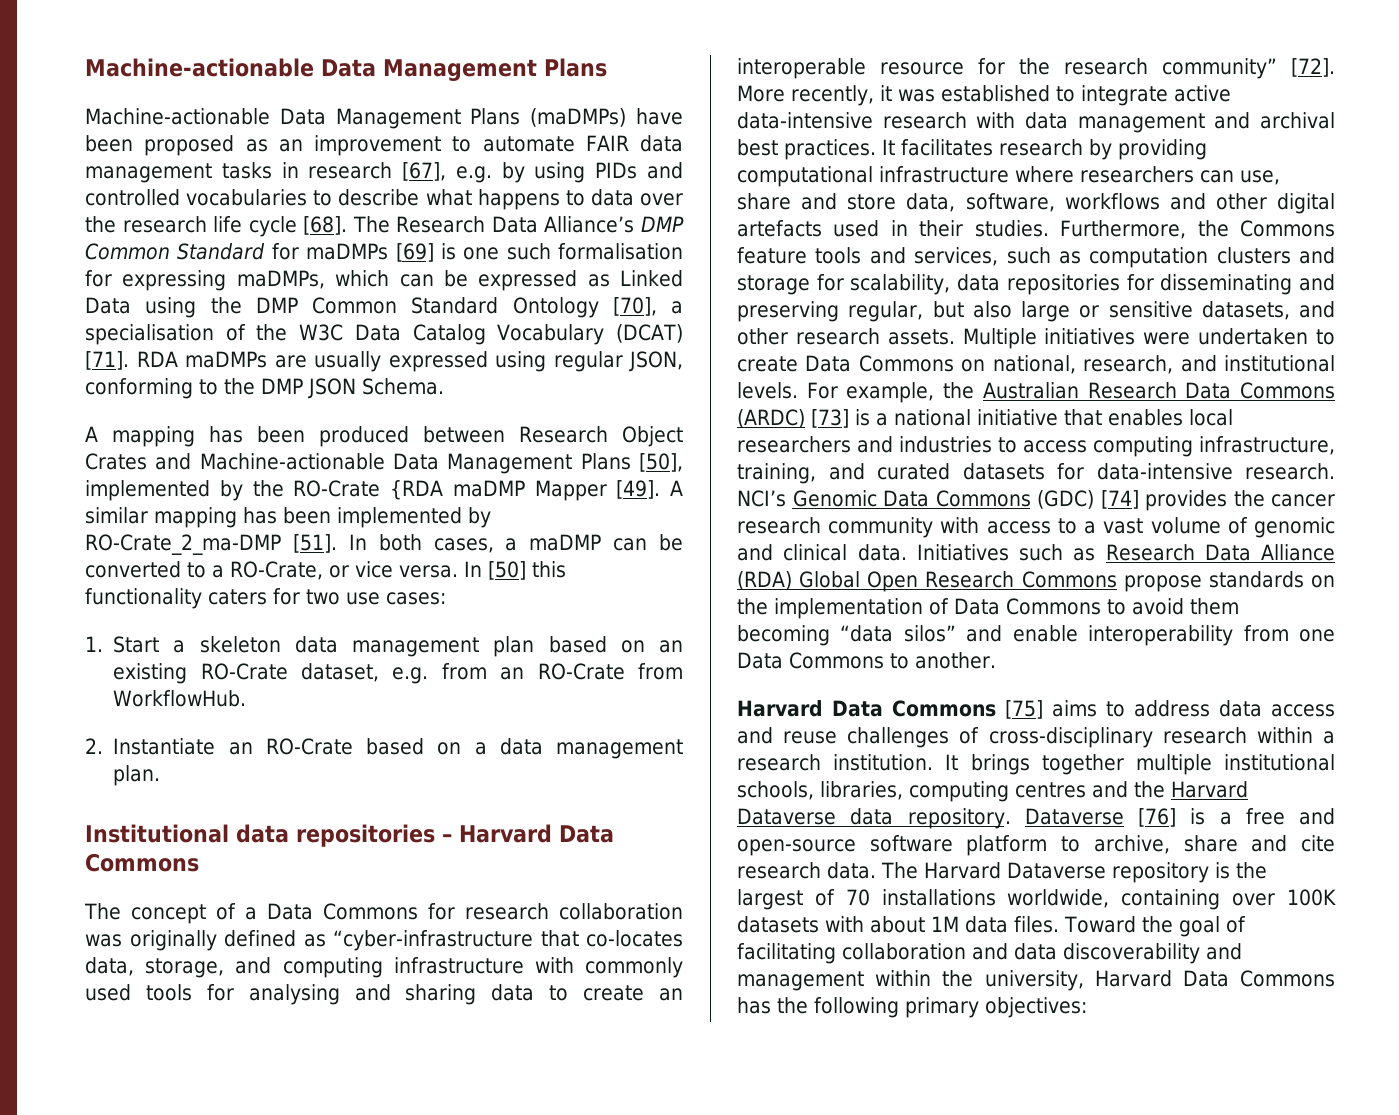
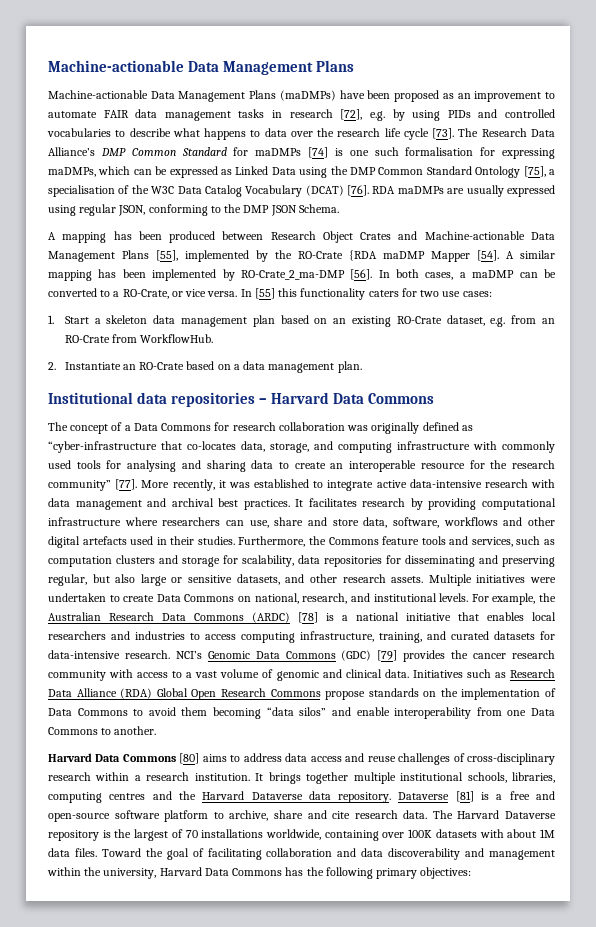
- Machine-actionable Data Management Plans (maDMPs) have been proposed as an improvement to automate FAIR data management tasks in research [67], e.g. by using PIDs and controlled vocabularies to describe what happens to data over the research life cycle [68].
+ Machine-actionable Data Management Plans (maDMPs) have been proposed as an improvement to automate FAIR data management tasks in research [72], e.g. by using PIDs and controlled vocabularies to describe what happens to data over the research life cycle [73].
- The Research Data Alliance’s DMP Common Standard for maDMPs [69] is one such formalisation for expressing maDMPs, which can be expressed as Linked Data using the DMP Common Standard Ontology [70], a specialisation of the W3C Data Catalog Vocabulary (DCAT) [71].
+ The Research Data Alliance’s DMP Common Standard for maDMPs [74] is one such formalisation for expressing maDMPs, which can be expressed as Linked Data using the DMP Common Standard Ontology [75], a specialisation of the W3C Data Catalog Vocabulary (DCAT) [76].
- A mapping has been produced between Research Object Crates and Machine-actionable Data Management Plans [50], implemented by the RO-Crate {RDA maDMP Mapper [49].
+ A mapping has been produced between Research Object Crates and Machine-actionable Data Management Plans [55], implemented by the RO-Crate {RDA maDMP Mapper [54].
- A similar mapping has been implemented by RO-Crate_2_ma-DMP [51].
+ A similar mapping has been implemented by RO-Crate_2_ma-DMP [56].
- In [50] this functionality caters for two use cases:
+ In [55] this functionality caters for two use cases:
- The concept of a Data Commons for research collaboration was originally defined as “cyber-infrastructure that co-locates data, storage, and computing infrastructure with commonly used tools for analysing and sharing data to create an interoperable resource for the research community” [72].
+ The concept of a Data Commons for research collaboration was originally defined as “cyber-infrastructure that co-locates data, storage, and computing infrastructure with commonly used tools for analysing and sharing data to create an interoperable resource for the research community” [77].
- For example, the Australian Research Data Commons (ARDC) [73] is a national initiative that enables local researchers and industries to access computing infrastructure, training, and curated datasets for data-intensive research.
+ For example, the Australian Research Data Commons (ARDC) [78] is a national initiative that enables local researchers and industries to access computing infrastructure, training, and curated datasets for data-intensive research.
- NCI’s Genomic Data Commons (GDC) [74] provides the cancer research community with access to a vast volume of genomic and clinical data.
+ NCI’s Genomic Data Commons (GDC) [79] provides the cancer research community with access to a vast volume of genomic and clinical data.
- Harvard Data Commons [75] aims to address data access and reuse challenges of cross-disciplinary research within a research institution.
+ Harvard Data Commons [80] aims to address data access and reuse challenges of cross-disciplinary research within a research institution.
- Dataverse [76] is a free and open-source software platform to archive, share and cite research data.
+ Dataverse [81] is a free and open-source software platform to archive, share and cite research data.

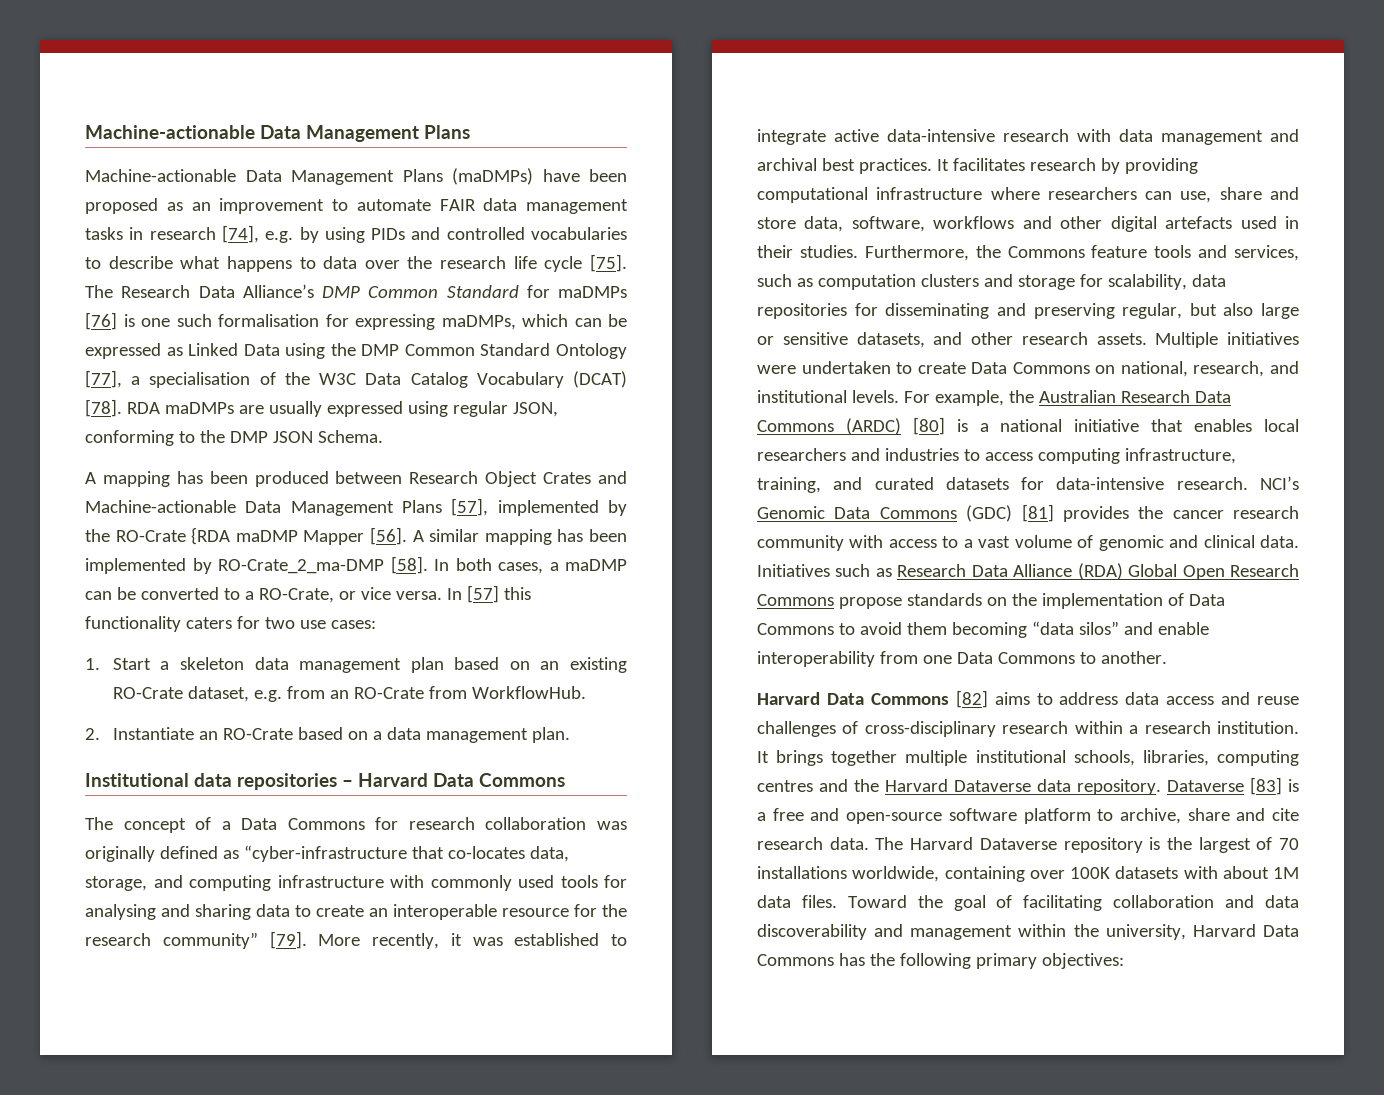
- Machine-actionable Data Management Plans (maDMPs) have been proposed as an improvement to automate FAIR data management tasks in research [72], e.g. by using PIDs and controlled vocabularies to describe what happens to data over the research life cycle [73].
+ Machine-actionable Data Management Plans (maDMPs) have been proposed as an improvement to automate FAIR data management tasks in research [74], e.g. by using PIDs and controlled vocabularies to describe what happens to data over the research life cycle [75].
- The Research Data Alliance’s DMP Common Standard for maDMPs [74] is one such formalisation for expressing maDMPs, which can be expressed as Linked Data using the DMP Common Standard Ontology [75], a specialisation of the W3C Data Catalog Vocabulary (DCAT) [76].
+ The Research Data Alliance’s DMP Common Standard for maDMPs [76] is one such formalisation for expressing maDMPs, which can be expressed as Linked Data using the DMP Common Standard Ontology [77], a specialisation of the W3C Data Catalog Vocabulary (DCAT) [78].
- A mapping has been produced between Research Object Crates and Machine-actionable Data Management Plans [55], implemented by the RO-Crate {RDA maDMP Mapper [54].
+ A mapping has been produced between Research Object Crates and Machine-actionable Data Management Plans [57], implemented by the RO-Crate {RDA maDMP Mapper [56].
- A similar mapping has been implemented by RO-Crate_2_ma-DMP [56].
+ A similar mapping has been implemented by RO-Crate_2_ma-DMP [58].
- In [55] this functionality caters for two use cases:
+ In [57] this functionality caters for two use cases:
- The concept of a Data Commons for research collaboration was originally defined as “cyber-infrastructure that co-locates data, storage, and computing infrastructure with commonly used tools for analysing and sharing data to create an interoperable resource for the research community” [77].
+ The concept of a Data Commons for research collaboration was originally defined as “cyber-infrastructure that co-locates data, storage, and computing infrastructure with commonly used tools for analysing and sharing data to create an interoperable resource for the research community” [79].
- For example, the Australian Research Data Commons (ARDC) [78] is a national initiative that enables local researchers and industries to access computing infrastructure, training, and curated datasets for data-intensive research.
+ For example, the Australian Research Data Commons (ARDC) [80] is a national initiative that enables local researchers and industries to access computing infrastructure, training, and curated datasets for data-intensive research.
- NCI’s Genomic Data Commons (GDC) [79] provides the cancer research community with access to a vast volume of genomic and clinical data.
+ NCI’s Genomic Data Commons (GDC) [81] provides the cancer research community with access to a vast volume of genomic and clinical data.
- Harvard Data Commons [80] aims to address data access and reuse challenges of cross-disciplinary research within a research institution.
+ Harvard Data Commons [82] aims to address data access and reuse challenges of cross-disciplinary research within a research institution.
- Dataverse [81] is a free and open-source software platform to archive, share and cite research data.
+ Dataverse [83] is a free and open-source software platform to archive, share and cite research data.

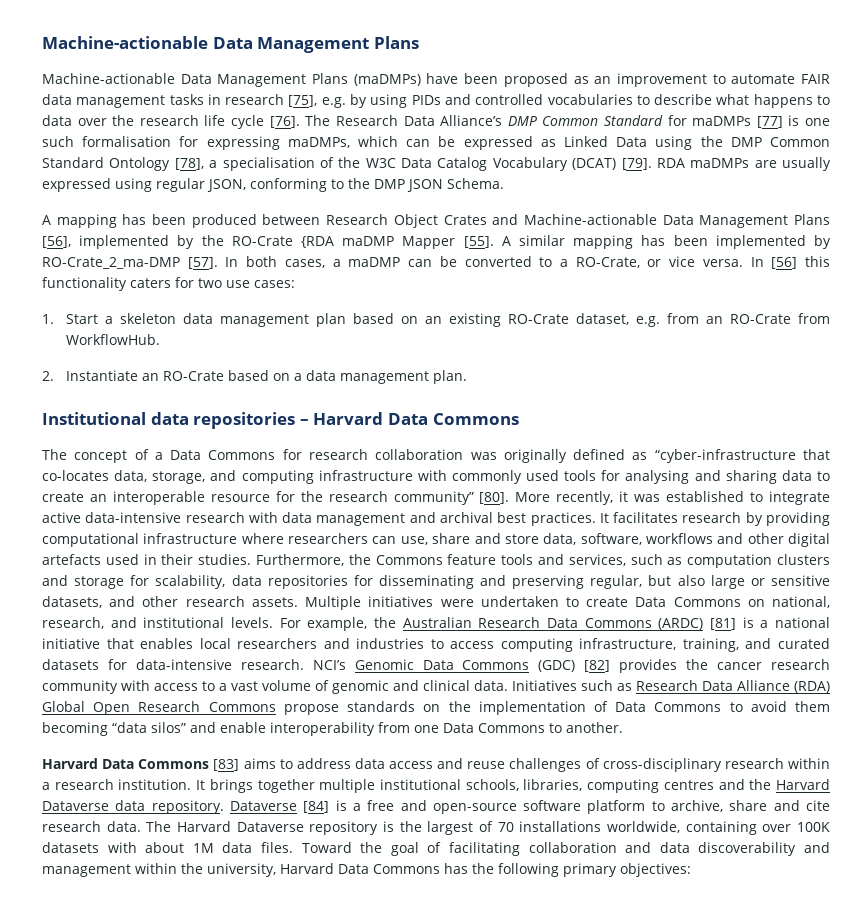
- Machine-actionable Data Management Plans (maDMPs) have been proposed as an improvement to automate FAIR data management tasks in research [74], e.g. by using PIDs and controlled vocabularies to describe what happens to data over the research life cycle [75].
+ Machine-actionable Data Management Plans (maDMPs) have been proposed as an improvement to automate FAIR data management tasks in research [75], e.g. by using PIDs and controlled vocabularies to describe what happens to data over the research life cycle [76].
- The Research Data Alliance’s DMP Common Standard for maDMPs [76] is one such formalisation for expressing maDMPs, which can be expressed as Linked Data using the DMP Common Standard Ontology [77], a specialisation of the W3C Data Catalog Vocabulary (DCAT) [78].
+ The Research Data Alliance’s DMP Common Standard for maDMPs [77] is one such formalisation for expressing maDMPs, which can be expressed as Linked Data using the DMP Common Standard Ontology [78], a specialisation of the W3C Data Catalog Vocabulary (DCAT) [79].
- A mapping has been produced between Research Object Crates and Machine-actionable Data Management Plans [57], implemented by the RO-Crate {RDA maDMP Mapper [56].
+ A mapping has been produced between Research Object Crates and Machine-actionable Data Management Plans [56], implemented by the RO-Crate {RDA maDMP Mapper [55].
- A similar mapping has been implemented by RO-Crate_2_ma-DMP [58].
+ A similar mapping has been implemented by RO-Crate_2_ma-DMP [57].
- In [57] this functionality caters for two use cases:
+ In [56] this functionality caters for two use cases:
- The concept of a Data Commons for research collaboration was originally defined as “cyber-infrastructure that co-locates data, storage, and computing infrastructure with commonly used tools for analysing and sharing data to create an interoperable resource for the research community” [79].
+ The concept of a Data Commons for research collaboration was originally defined as “cyber-infrastructure that co-locates data, storage, and computing infrastructure with commonly used tools for analysing and sharing data to create an interoperable resource for the research community” [80].
- For example, the Australian Research Data Commons (ARDC) [80] is a national initiative that enables local researchers and industries to access computing infrastructure, training, and curated datasets for data-intensive research.
+ For example, the Australian Research Data Commons (ARDC) [81] is a national initiative that enables local researchers and industries to access computing infrastructure, training, and curated datasets for data-intensive research.
- NCI’s Genomic Data Commons (GDC) [81] provides the cancer research community with access to a vast volume of genomic and clinical data.
+ NCI’s Genomic Data Commons (GDC) [82] provides the cancer research community with access to a vast volume of genomic and clinical data.
- Harvard Data Commons [82] aims to address data access and reuse challenges of cross-disciplinary research within a research institution.
+ Harvard Data Commons [83] aims to address data access and reuse challenges of cross-disciplinary research within a research institution.
- Dataverse [83] is a free and open-source software platform to archive, share and cite research data.
+ Dataverse [84] is a free and open-source software platform to archive, share and cite research data.

